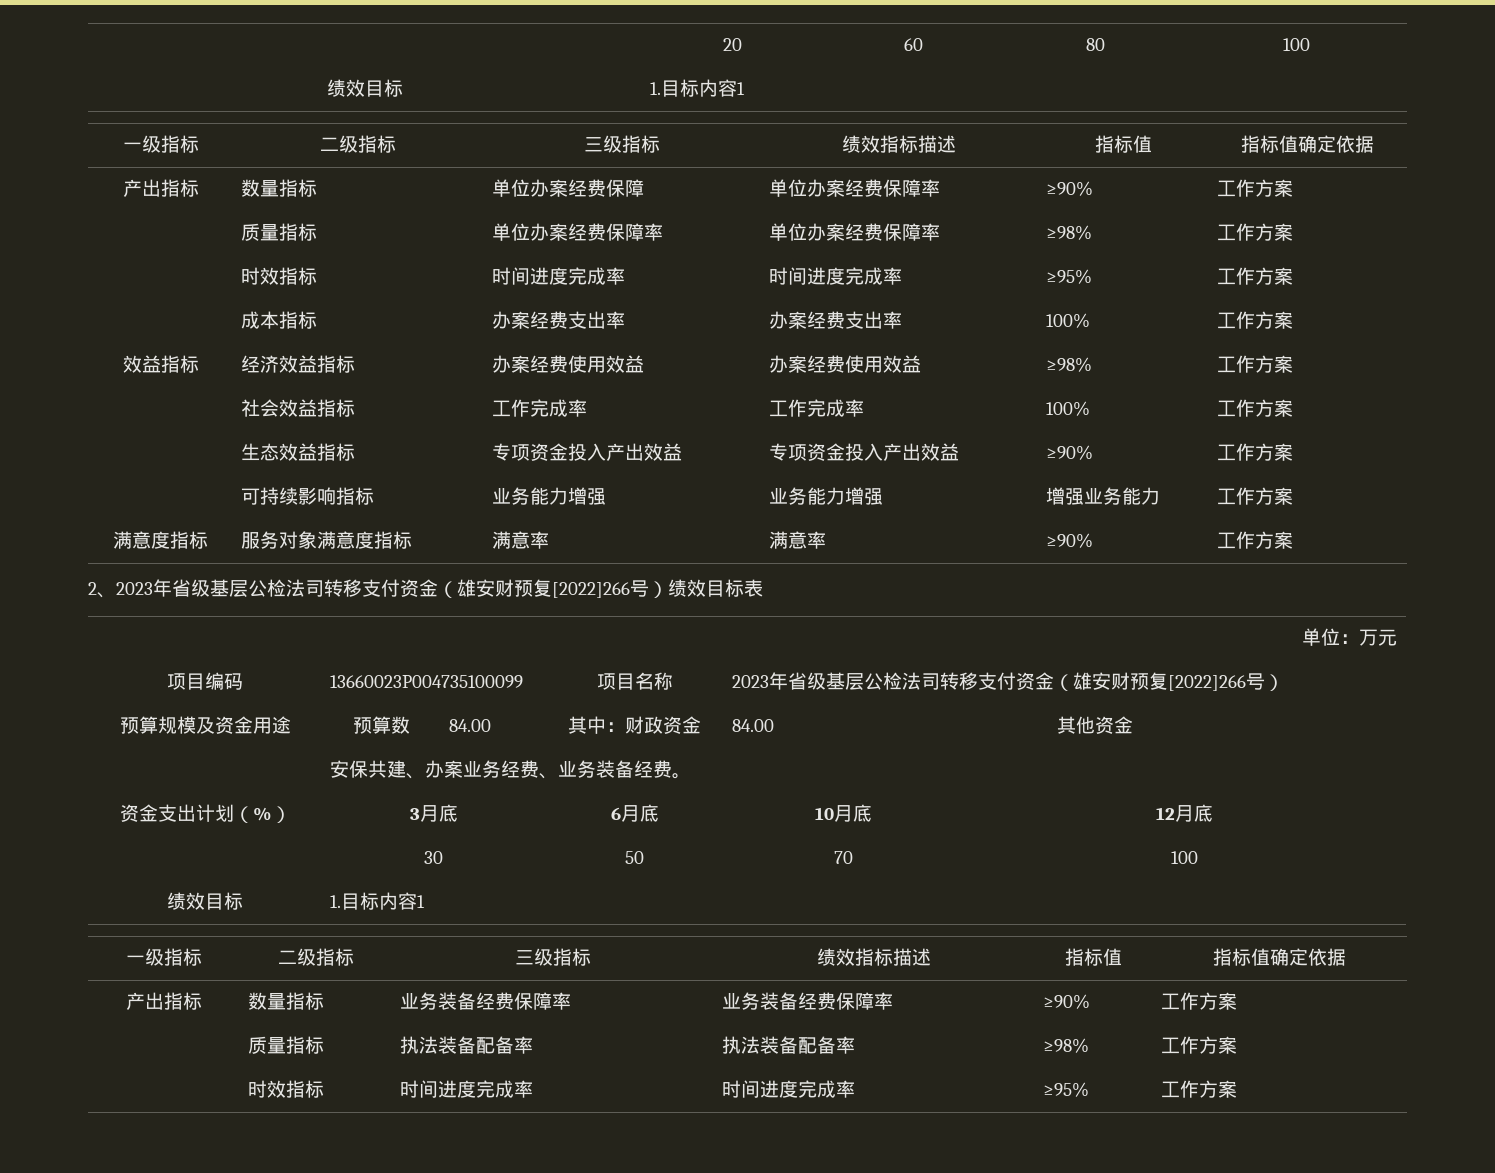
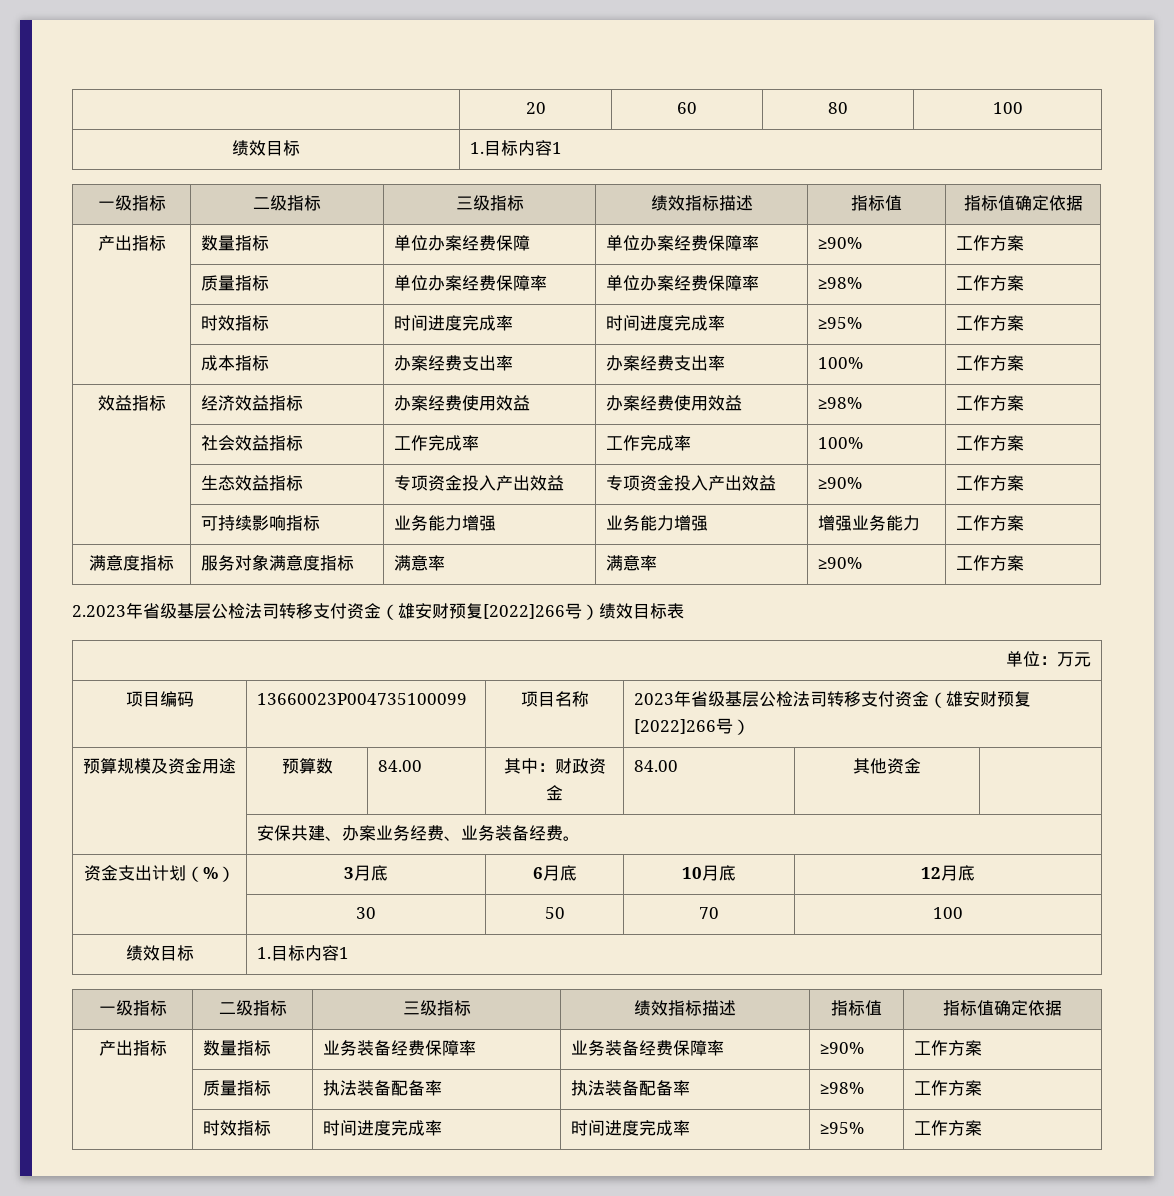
- 2、2023年省级基层公检法司转移支付资金（雄安财预复[2022]266号）绩效目标表
+ 2.2023年省级基层公检法司转移支付资金（雄安财预复[2022]266号）绩效目标表

